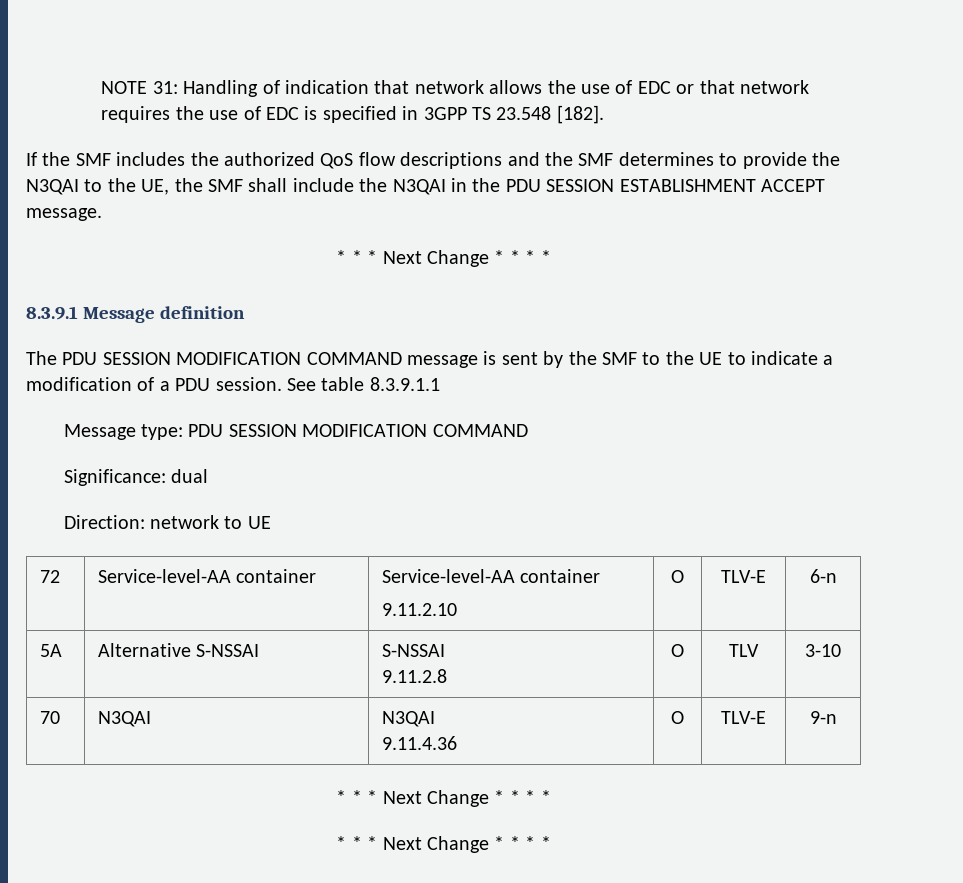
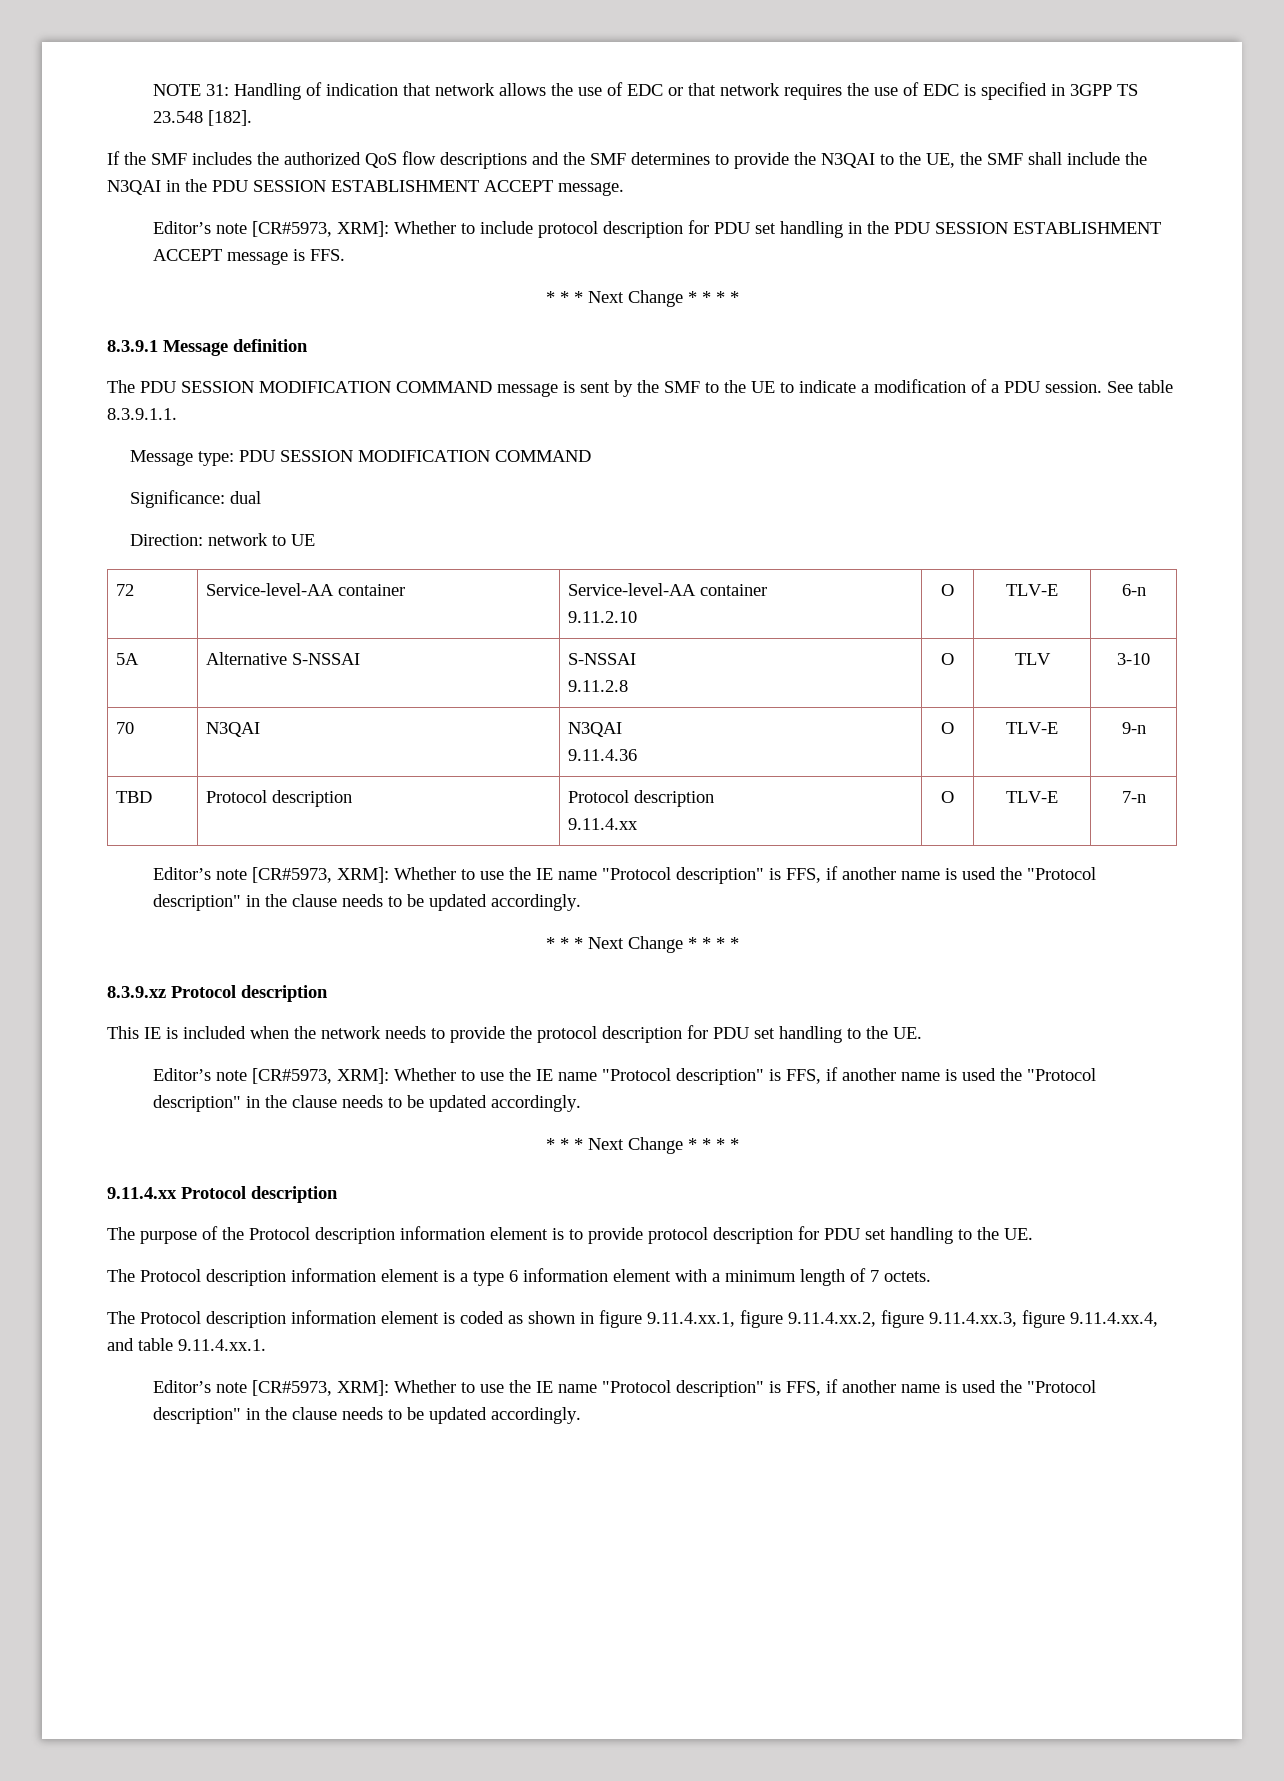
+ Editor’s note [CR#5973, XRM]: Whether to include protocol description for PDU set handling in the PDU SESSION ESTABLISHMENT ACCEPT message is FFS.
- See table 8.3.9.1.1
+ See table 8.3.9.1.1.
  70 | N3QAI | N3QAI
  9.11.4.36 | O | TLV-E | 9-n
+ TBD | Protocol description | Protocol description
+ 9.11.4.xx | O | TLV-E | 7-n
+ Editor’s note [CR#5973, XRM]: Whether to use the IE name "Protocol description" is FFS, if another name is used the "Protocol description" in the clause needs to be updated accordingly.
  * * * Next Change * * * *
+ 8.3.9.xz Protocol description
+ This IE is included when the network needs to provide the protocol description for PDU set handling to the UE.
+ Editor’s note [CR#5973, XRM]: Whether to use the IE name "Protocol description" is FFS, if another name is used the "Protocol description" in the clause needs to be updated accordingly.
  * * * Next Change * * * *
+ 9.11.4.xx Protocol description
+ The purpose of the Protocol description information element is to provide protocol description for PDU set handling to the UE.
+ The Protocol description information element is a type 6 information element with a minimum length of 7 octets.
+ The Protocol description information element is coded as shown in figure 9.11.4.xx.1, figure 9.11.4.xx.2, figure 9.11.4.xx.3, figure 9.11.4.xx.4, and table 9.11.4.xx.1.
+ Editor’s note [CR#5973, XRM]: Whether to use the IE name "Protocol description" is FFS, if another name is used the "Protocol description" in the clause needs to be updated accordingly.

